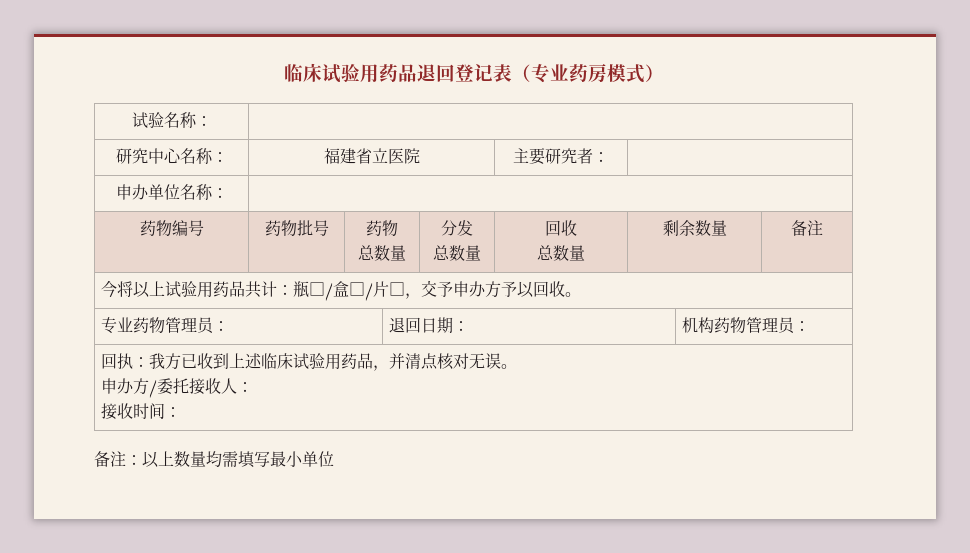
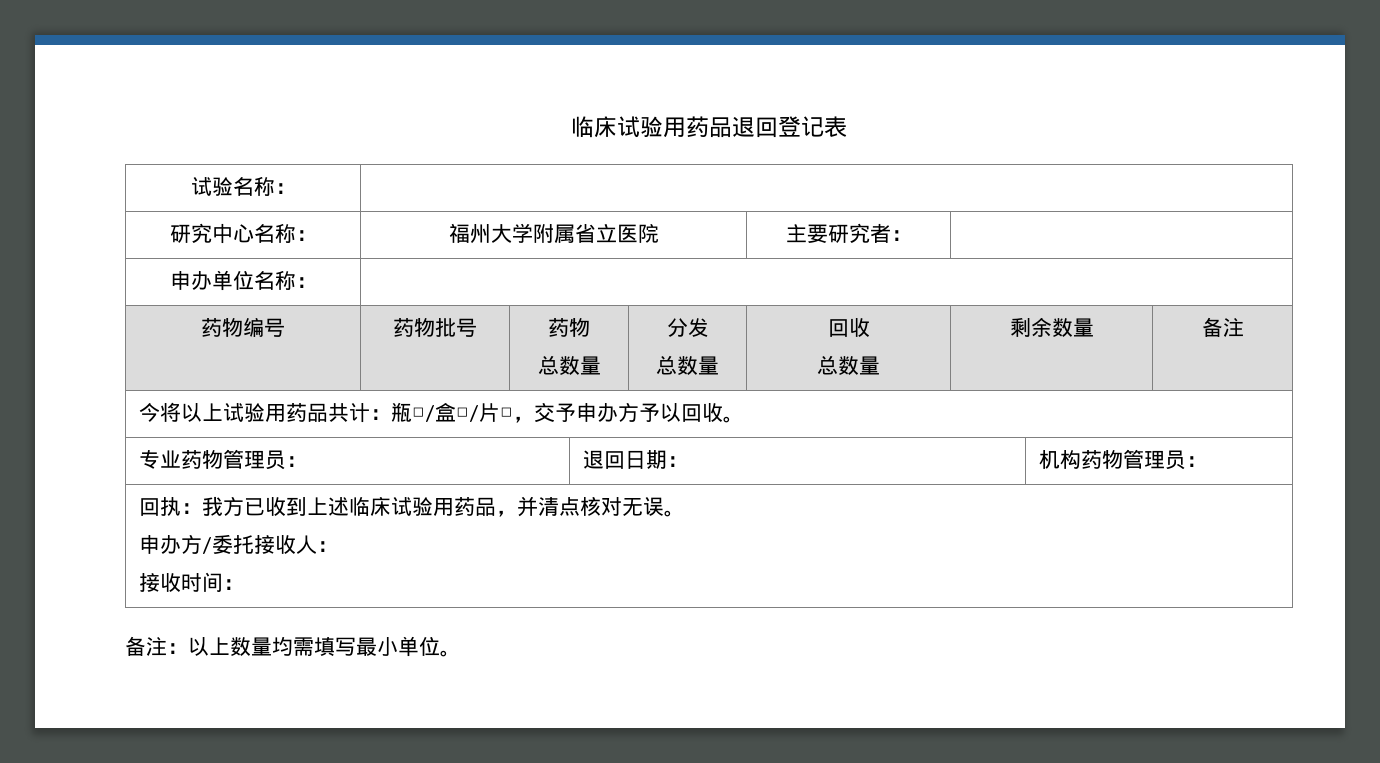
- 临床试验用药品退回登记表（专业药房模式）
+ 临床试验用药品退回登记表
- 研究中心名称： | 福建省立医院 | 主要研究者： |
+ 研究中心名称： | 福州大学附属省立医院 | 主要研究者： |
- 备注：以上数量均需填写最小单位
+ 备注：以上数量均需填写最小单位。

